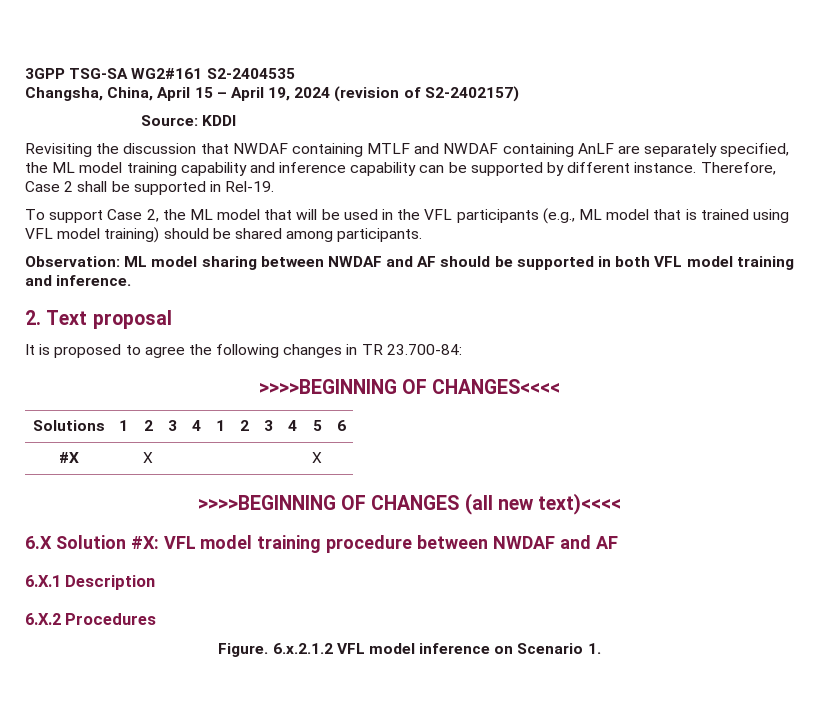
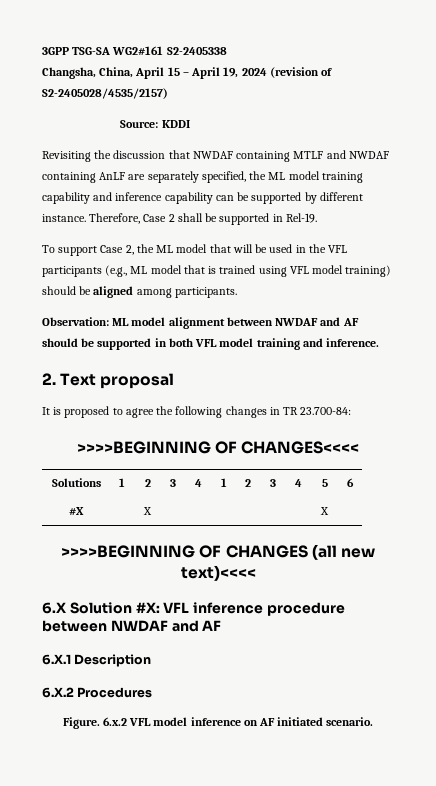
- 3GPP TSG-SA WG2#161 S2-2404535
+ 3GPP TSG-SA WG2#161 S2-2405338
- Changsha, China, April 15 – April 19, 2024 (revision of S2-2402157)
+ Changsha, China, April 15 – April 19, 2024 (revision of S2-2405028/4535/2157)
- To support Case 2, the ML model that will be used in the VFL participants (e.g., ML model that is trained using VFL model training) should be shared among participants.
+ To support Case 2, the ML model that will be used in the VFL participants (e.g., ML model that is trained using VFL model training) should be aligned among participants.
- Observation: ML model sharing between NWDAF and AF should be supported in both VFL model training and inference.
+ Observation: ML model alignment between NWDAF and AF should be supported in both VFL model training and inference.
- 6.X Solution #X: VFL model training procedure between NWDAF and AF
+ 6.X Solution #X: VFL inference procedure between NWDAF and AF
- 6.x.2.1.2 VFL model inference on Scenario 1.
+ 6.x.2 VFL model inference on AF initiated scenario.

